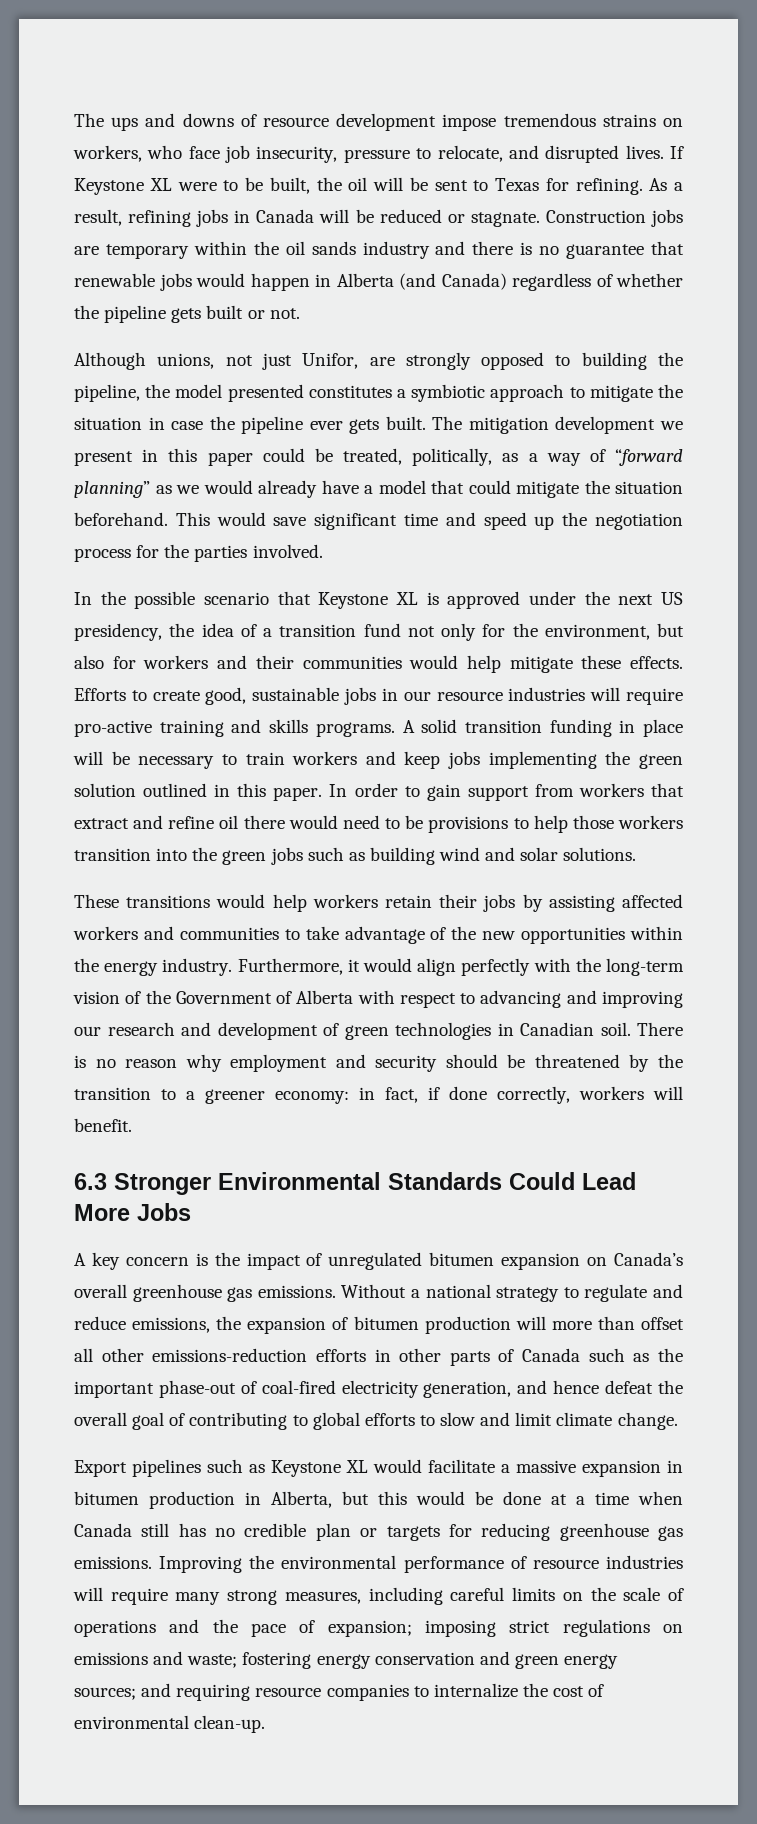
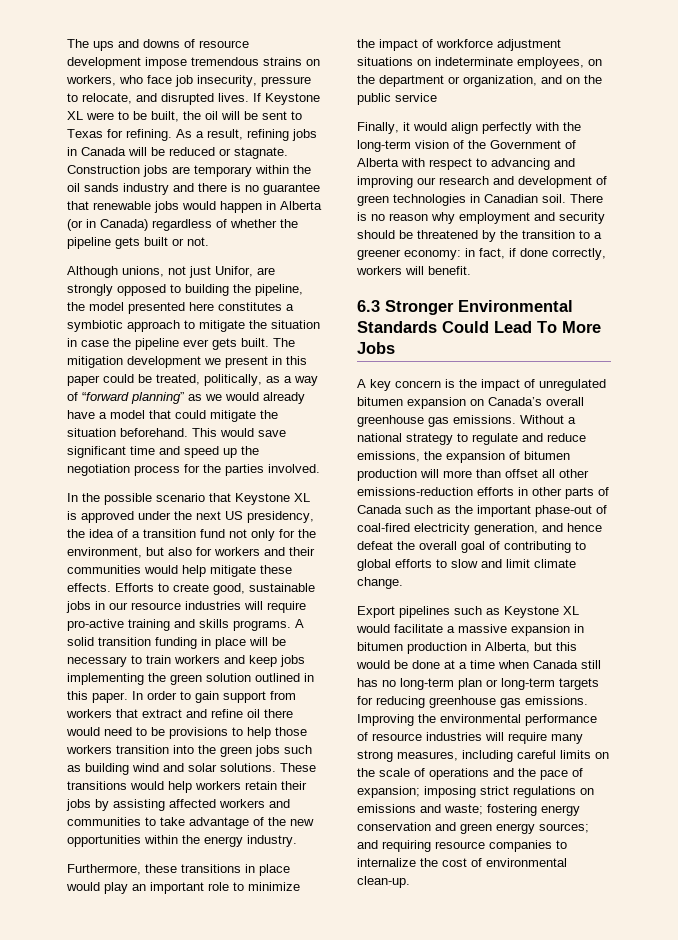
- Construction jobs are temporary within the oil sands industry and there is no guarantee that renewable jobs would happen in Alberta (and Canada) regardless of whether the pipeline gets built or not.
+ Construction jobs are temporary within the oil sands industry and there is no guarantee that renewable jobs would happen in Alberta (or in Canada) regardless of whether the pipeline gets built or not.
- Although unions, not just Unifor, are strongly opposed to building the pipeline, the model presented constitutes a symbiotic approach to mitigate the situation in case the pipeline ever gets built.
+ Although unions, not just Unifor, are strongly opposed to building the pipeline, the model presented here constitutes a symbiotic approach to mitigate the situation in case the pipeline ever gets built.
- In order to gain support from workers that extract and refine oil there would need to be provisions to help those workers transition into the green jobs such as building wind and solar solutions.
- These transitions would help workers retain their jobs by assisting affected workers and communities to take advantage of the new opportunities within the energy industry. Furthermore, it would align perfectly with the long-term vision of the Government of Alberta with respect to advancing and improving our research and development of green technologies in Canadian soil.
+ In order to gain support from workers that extract and refine oil there would need to be provisions to help those workers transition into the green jobs such as building wind and solar solutions. These transitions would help workers retain their jobs by assisting affected workers and communities to take advantage of the new opportunities within the energy industry.
+ Furthermore, these transitions in place would play an important role to minimize the impact of workforce adjustment situations on indeterminate employees, on the department or organization, and on the public service
+ Finally, it would align perfectly with the long-term vision of the Government of Alberta with respect to advancing and improving our research and development of green technologies in Canadian soil.
- 6.3 Stronger Environmental Standards Could Lead More Jobs
+ 6.3 Stronger Environmental Standards Could Lead To More Jobs
- Export pipelines such as Keystone XL would facilitate a massive expansion in bitumen production in Alberta, but this would be done at a time when Canada still has no credible plan or targets for reducing greenhouse gas emissions.
+ Export pipelines such as Keystone XL would facilitate a massive expansion in bitumen production in Alberta, but this would be done at a time when Canada still has no long-term plan or long-term targets for reducing greenhouse gas emissions.

